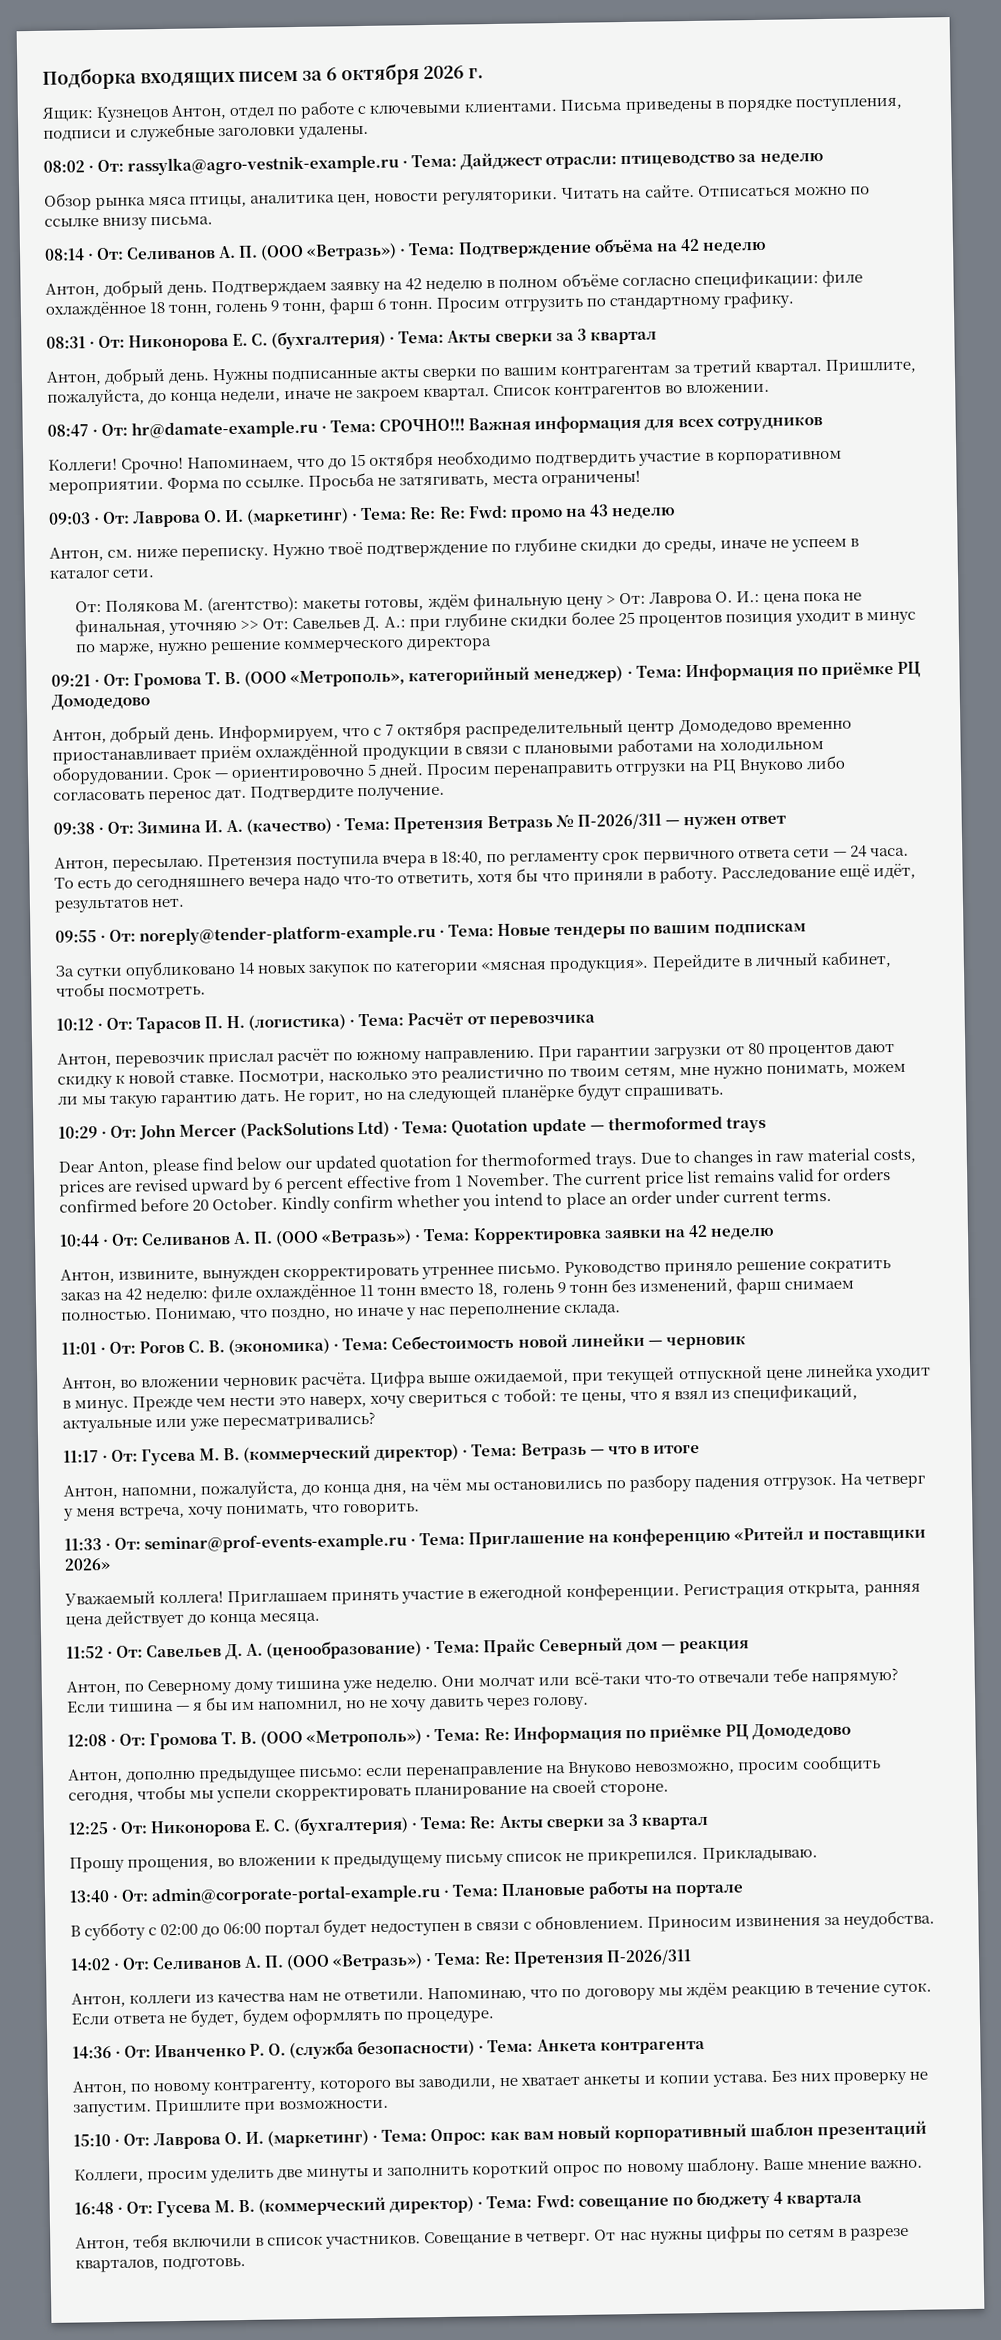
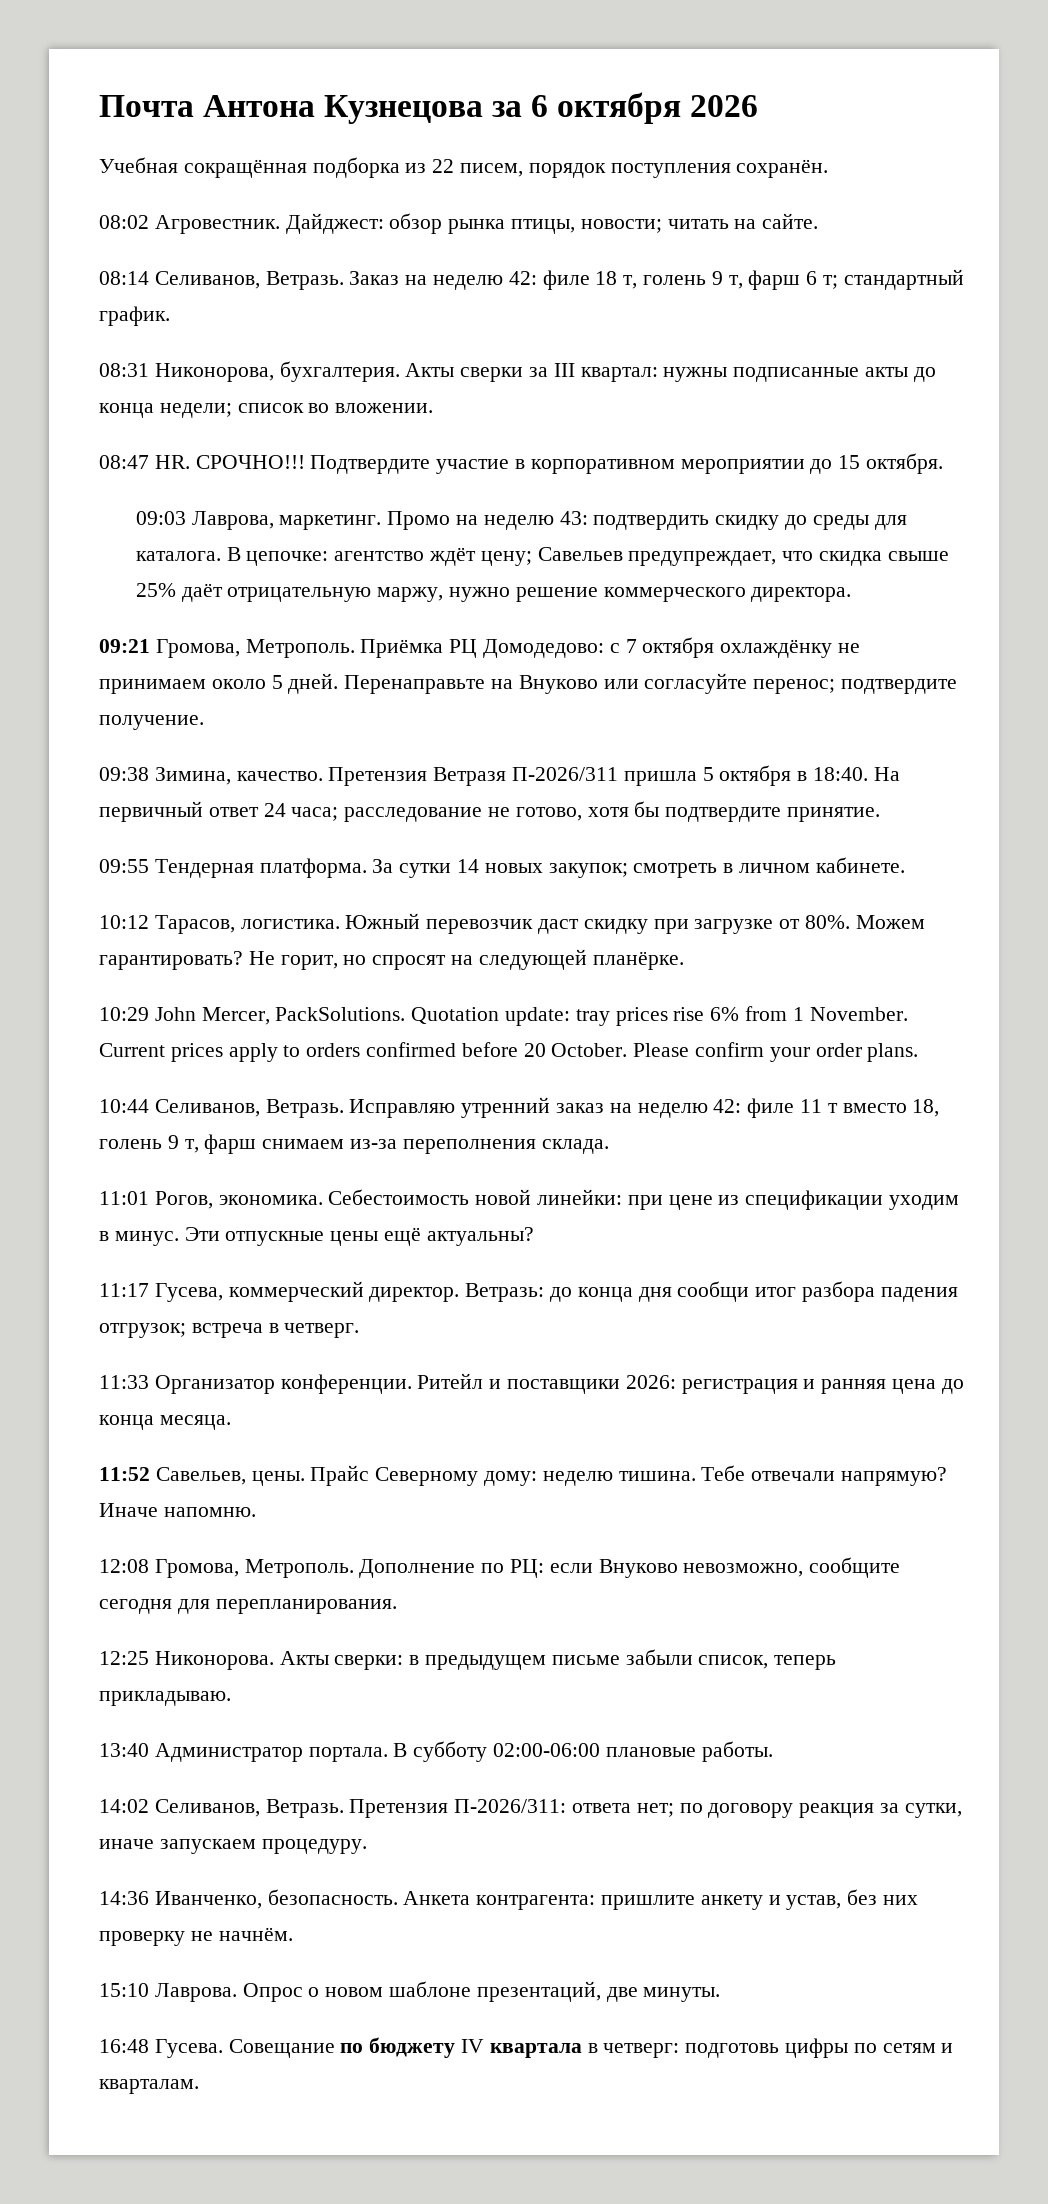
- Подборка входящих писем за 6 октября 2026 г.
- Ящик: Кузнецов Антон, отдел по работе с ключевыми клиентами. Письма приведены в порядке поступления, подписи и служебные заголовки удалены.
- 08:02 · От: rassylka@agro-vestnik-example.ru · Тема: Дайджест отрасли: птицеводство за неделю
- Обзор рынка мяса птицы, аналитика цен, новости регуляторики. Читать на сайте. Отписаться можно по ссылке внизу письма.
- 08:14 · От: Селиванов А. П. (ООО «Ветразь») · Тема: Подтверждение объёма на 42 неделю
- Антон, добрый день. Подтверждаем заявку на 42 неделю в полном объёме согласно спецификации: филе охлаждённое 18 тонн, голень 9 тонн, фарш 6 тонн. Просим отгрузить по стандартному графику.
- 08:31 · От: Никонорова Е. С. (бухгалтерия) · Тема: Акты сверки за 3 квартал
- Антон, добрый день. Нужны подписанные акты сверки по вашим контрагентам за третий квартал. Пришлите, пожалуйста, до конца недели, иначе не закроем квартал. Список контрагентов во вложении.
- 08:47 · От: hr@damate-example.ru · Тема: СРОЧНО!!! Важная информация для всех сотрудников
- Коллеги! Срочно! Напоминаем, что до 15 октября необходимо подтвердить участие в корпоративном мероприятии. Форма по ссылке. Просьба не затягивать, места ограничены!
- 09:03 · От: Лаврова О. И. (маркетинг) · Тема: Re: Re: Fwd: промо на 43 неделю
- Антон, см. ниже переписку. Нужно твоё подтверждение по глубине скидки до среды, иначе не успеем в каталог сети.
- От: Полякова М. (агентство): макеты готовы, ждём финальную цену > От: Лаврова О. И.: цена пока не финальная, уточняю >> От: Савельев Д. А.: при глубине скидки более 25 процентов позиция уходит в минус по марже, нужно решение коммерческого директора
+ Почта Антона Кузнецова за 6 октября 2026
+ Учебная сокращённая подборка из 22 писем, порядок поступления сохранён.
+ 08:02 Агровестник. Дайджест: обзор рынка птицы, новости; читать на сайте.
+ 08:14 Селиванов, Ветразь. Заказ на неделю 42: филе 18 т, голень 9 т, фарш 6 т; стандартный график.
+ 08:31 Никонорова, бухгалтерия. Акты сверки за III квартал: нужны подписанные акты до конца недели; список во вложении.
+ 08:47 HR. СРОЧНО!!! Подтвердите участие в корпоративном мероприятии до 15 октября.
+ 09:03 Лаврова, маркетинг. Промо на неделю 43: подтвердить скидку до среды для каталога. В цепочке: агентство ждёт цену; Савельев предупреждает, что скидка свыше 25% даёт отрицательную маржу, нужно решение коммерческого директора.
- 09:21 · От: Громова Т. В. (ООО «Метрополь», категорийный менеджер) · Тема: Информация по приёмке РЦ Домодедово
- Антон, добрый день. Информируем, что с 7 октября распределительный центр Домодедово временно приостанавливает приём охлаждённой продукции в связи с плановыми работами на холодильном оборудовании. Срок — ориентировочно 5 дней. Просим перенаправить отгрузки на РЦ Внуково либо согласовать перенос дат. Подтвердите получение.
- 09:38 · От: Зимина И. А. (качество) · Тема: Претензия Ветразь № П-2026/311 — нужен ответ
- Антон, пересылаю. Претензия поступила вчера в 18:40, по регламенту срок первичного ответа сети — 24 часа. То есть до сегодняшнего вечера надо что-то ответить, хотя бы что приняли в работу. Расследование ещё идёт, результатов нет.
- 09:55 · От: noreply@tender-platform-example.ru · Тема: Новые тендеры по вашим подпискам
- За сутки опубликовано 14 новых закупок по категории «мясная продукция». Перейдите в личный кабинет, чтобы посмотреть.
- 10:12 · От: Тарасов П. Н. (логистика) · Тема: Расчёт от перевозчика
- Антон, перевозчик прислал расчёт по южному направлению. При гарантии загрузки от 80 процентов дают скидку к новой ставке. Посмотри, насколько это реалистично по твоим сетям, мне нужно понимать, можем ли мы такую гарантию дать.
+ 09:21 Громова, Метрополь. Приёмка РЦ Домодедово: с 7 октября охлаждёнку не принимаем около 5 дней. Перенаправьте на Внуково или согласуйте перенос; подтвердите получение.
+ 09:38 Зимина, качество. Претензия Ветразя П-2026/311 пришла 5 октября в 18:40. На первичный ответ 24 часа; расследование не готово, хотя бы подтвердите принятие.
+ 09:55 Тендерная платформа. За сутки 14 новых закупок; смотреть в личном кабинете.
+ 10:12 Тарасов, логистика. Южный перевозчик даст скидку при загрузке от 80%. Можем гарантировать?
- Не горит, но на следующей планёрке будут спрашивать.
- 10:29 · От: John Mercer (PackSolutions Ltd) · Тема: Quotation update — thermoformed trays
- Dear Anton, please find below our updated quotation for thermoformed trays. Due to changes in raw material costs, prices are revised upward by 6 percent effective from 1 November. The current price list remains valid for orders confirmed before 20 October.
+ Не горит, но спросят на следующей планёрке.
+ 10:29 John Mercer, PackSolutions. Quotation update: tray prices rise 6% from 1 November. Current prices apply to orders confirmed before 20 October.
- Kindly confirm whether you intend to place an order under current terms.
- 10:44 · От: Селиванов А. П. (ООО «Ветразь») · Тема: Корректировка заявки на 42 неделю
- Антон, извините, вынужден скорректировать утреннее письмо. Руководство приняло решение сократить заказ на 42 неделю: филе охлаждённое 11 тонн вместо 18, голень 9 тонн без изменений, фарш снимаем полностью. Понимаю, что поздно, но иначе у нас переполнение склада.
- 11:01 · От: Рогов С. В. (экономика) · Тема: Себестоимость новой линейки — черновик
- Антон, во вложении черновик расчёта. Цифра выше ожидаемой, при текущей отпускной цене линейка уходит в минус. Прежде чем нести это наверх, хочу свериться с тобой: те цены, что я взял из спецификаций, актуальные или уже пересматривались?
- 11:17 · От: Гусева М. В. (коммерческий директор) · Тема: Ветразь — что в итоге
- Антон, напомни, пожалуйста, до конца дня, на чём мы остановились по разбору падения отгрузок. На четверг у меня встреча, хочу понимать, что говорить.
- 11:33 · От: seminar@prof-events-example.ru · Тема: Приглашение на конференцию «Ритейл и поставщики 2026»
- Уважаемый коллега! Приглашаем принять участие в ежегодной конференции. Регистрация открыта, ранняя цена действует до конца месяца.
+ Please confirm your order plans.
+ 10:44 Селиванов, Ветразь. Исправляю утренний заказ на неделю 42: филе 11 т вместо 18, голень 9 т, фарш снимаем из-за переполнения склада.
+ 11:01 Рогов, экономика. Себестоимость новой линейки: при цене из спецификации уходим в минус. Эти отпускные цены ещё актуальны?
+ 11:17 Гусева, коммерческий директор. Ветразь: до конца дня сообщи итог разбора падения отгрузок; встреча в четверг.
+ 11:33 Организатор конференции. Ритейл и поставщики 2026: регистрация и ранняя цена до конца месяца.
- 11:52 · От: Савельев Д. А. (ценообразование) · Тема: Прайс Северный дом — реакция
- Антон, по Северному дому тишина уже неделю. Они молчат или всё-таки что-то отвечали тебе напрямую? Если тишина — я бы им напомнил, но не хочу давить через голову.
- 12:08 · От: Громова Т. В. (ООО «Метрополь») · Тема: Re: Информация по приёмке РЦ Домодедово
- Антон, дополню предыдущее письмо: если перенаправление на Внуково невозможно, просим сообщить сегодня, чтобы мы успели скорректировать планирование на своей стороне.
- 12:25 · От: Никонорова Е. С. (бухгалтерия) · Тема: Re: Акты сверки за 3 квартал
- Прошу прощения, во вложении к предыдущему письму список не прикрепился. Прикладываю.
- 13:40 · От: admin@corporate-portal-example.ru · Тема: Плановые работы на портале
- В субботу с 02:00 до 06:00 портал будет недоступен в связи с обновлением. Приносим извинения за неудобства.
- 14:02 · От: Селиванов А. П. (ООО «Ветразь») · Тема: Re: Претензия П-2026/311
- Антон, коллеги из качества нам не ответили. Напоминаю, что по договору мы ждём реакцию в течение суток. Если ответа не будет, будем оформлять по процедуре.
- 14:36 · От: Иванченко Р. О. (служба безопасности) · Тема: Анкета контрагента
- Антон, по новому контрагенту, которого вы заводили, не хватает анкеты и копии устава. Без них проверку не запустим. Пришлите при возможности.
- 15:10 · От: Лаврова О. И. (маркетинг) · Тема: Опрос: как вам новый корпоративный шаблон презентаций
- Коллеги, просим уделить две минуты и заполнить короткий опрос по новому шаблону. Ваше мнение важно.
- 16:48 · От: Гусева М. В. (коммерческий директор) · Тема: Fwd: совещание по бюджету 4 квартала
- Антон, тебя включили в список участников. Совещание в четверг. От нас нужны цифры по сетям в разрезе кварталов, подготовь.
+ 11:52 Савельев, цены. Прайс Северному дому: неделю тишина. Тебе отвечали напрямую? Иначе напомню.
+ 12:08 Громова, Метрополь. Дополнение по РЦ: если Внуково невозможно, сообщите сегодня для перепланирования.
+ 12:25 Никонорова. Акты сверки: в предыдущем письме забыли список, теперь прикладываю.
+ 13:40 Администратор портала. В субботу 02:00-06:00 плановые работы.
+ 14:02 Селиванов, Ветразь. Претензия П-2026/311: ответа нет; по договору реакция за сутки, иначе запускаем процедуру.
+ 14:36 Иванченко, безопасность. Анкета контрагента: пришлите анкету и устав, без них проверку не начнём.
+ 15:10 Лаврова. Опрос о новом шаблоне презентаций, две минуты.
+ 16:48 Гусева. Совещание по бюджету IV квартала в четверг: подготовь цифры по сетям и кварталам.

